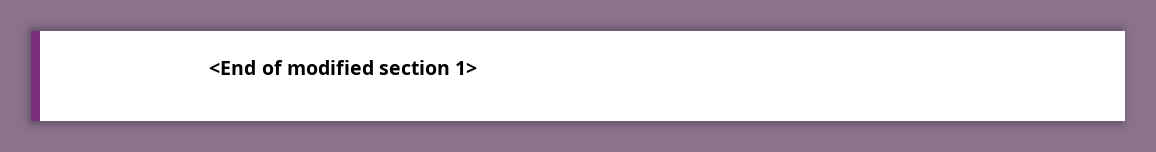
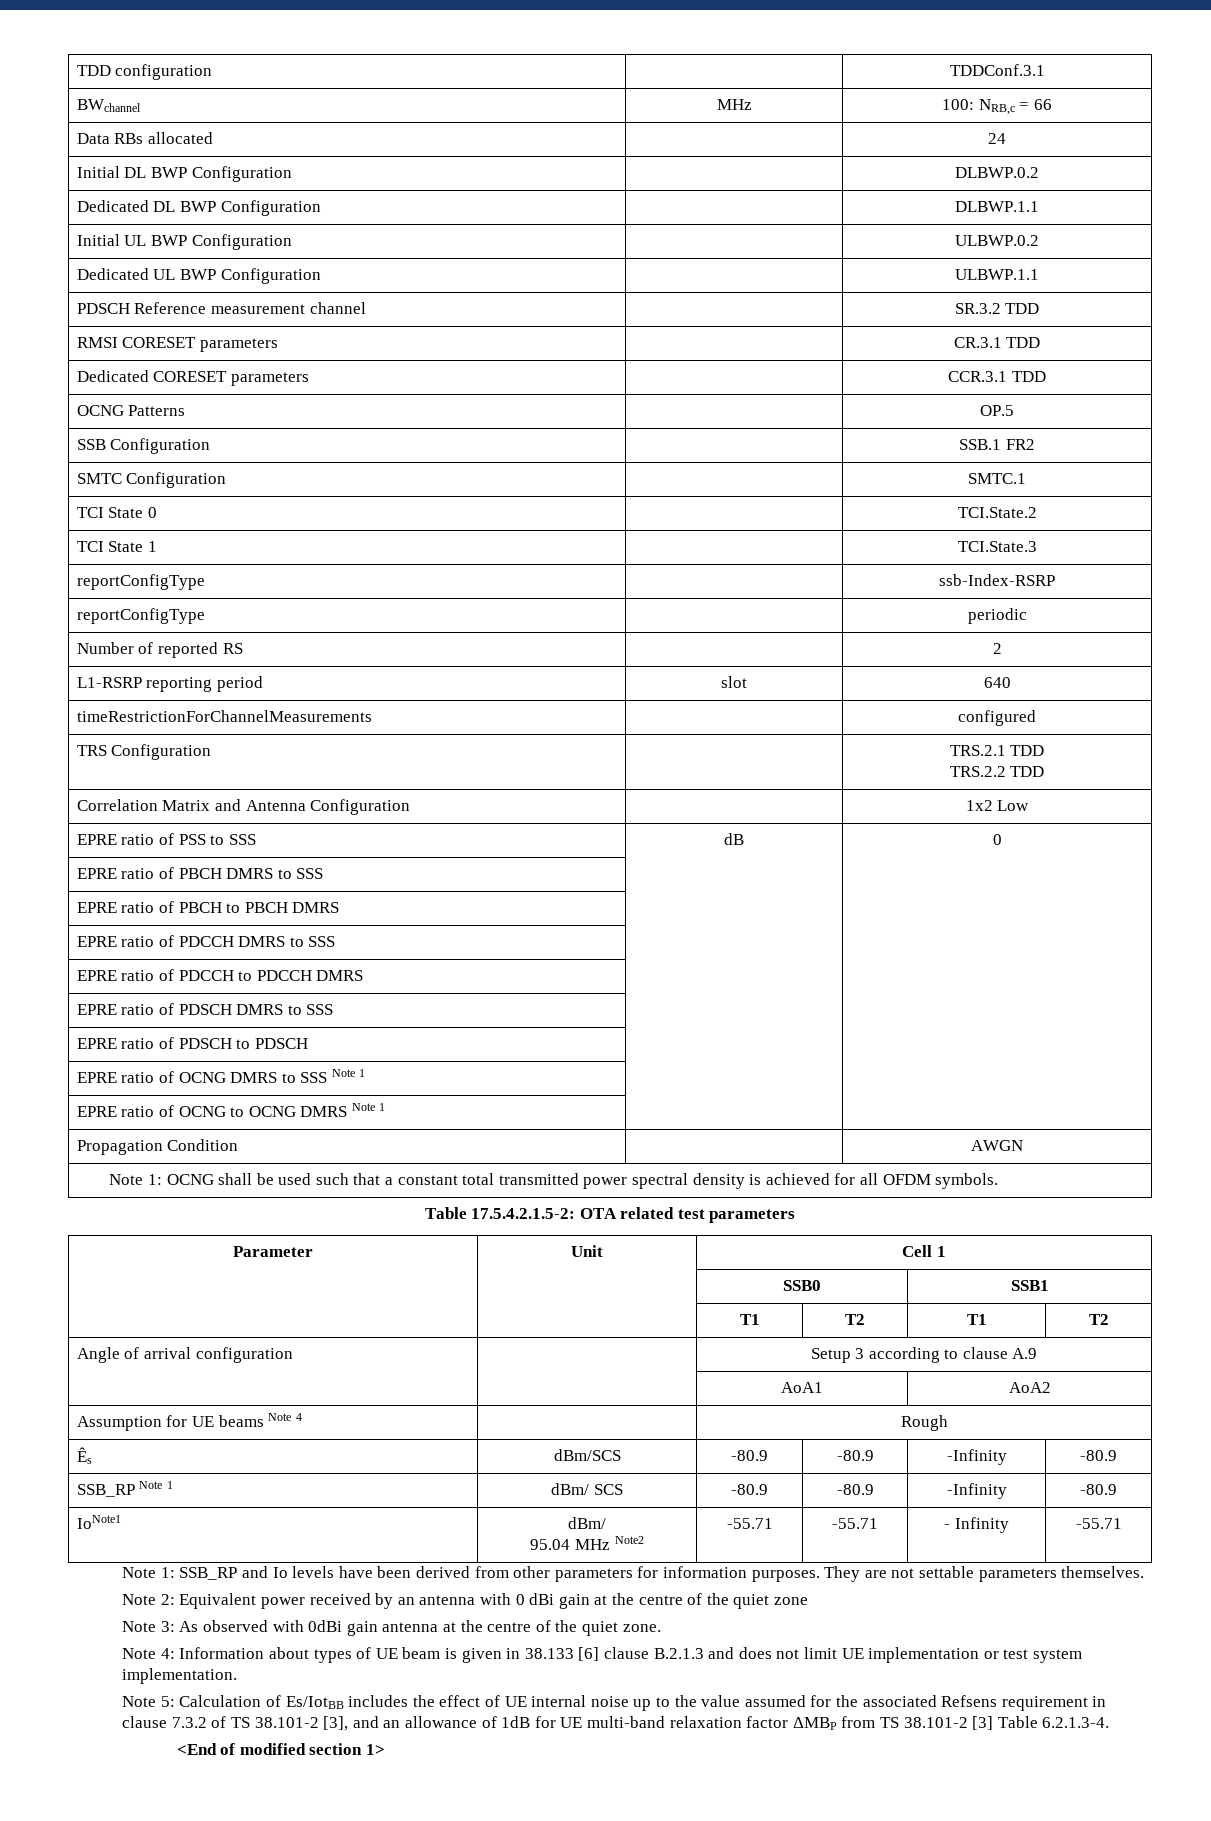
+ TDD configuration | | TDDConf.3.1
+ BWchannel | MHz | 100: NRB,c = 66
+ Data RBs allocated | | 24
+ Initial DL BWP Configuration | | DLBWP.0.2
+ Dedicated DL BWP Configuration | | DLBWP.1.1
+ Initial UL BWP Configuration | | ULBWP.0.2
+ Dedicated UL BWP Configuration | | ULBWP.1.1
+ PDSCH Reference measurement channel | | SR.3.2 TDD
+ RMSI CORESET parameters | | CR.3.1 TDD
+ Dedicated CORESET parameters | | CCR.3.1 TDD
+ OCNG Patterns | | OP.5
+ SSB Configuration | | SSB.1 FR2
+ SMTC Configuration | | SMTC.1
+ TCI State 0 | | TCI.State.2
+ TCI State 1 | | TCI.State.3
+ reportConfigType | | ssb-Index-RSRP
+ reportConfigType | | periodic
+ Number of reported RS | | 2
+ L1-RSRP reporting period | slot | 640
+ timeRestrictionForChannelMeasurements | | configured
+ TRS Configuration | | TRS.2.1 TDD
+ TRS.2.2 TDD
+ Correlation Matrix and Antenna Configuration | | 1x2 Low
+ EPRE ratio of PSS to SSS | dB | 0
+ EPRE ratio of PBCH DMRS to SSS | |
+ EPRE ratio of PBCH to PBCH DMRS | |
+ EPRE ratio of PDCCH DMRS to SSS | |
+ EPRE ratio of PDCCH to PDCCH DMRS | |
+ EPRE ratio of PDSCH DMRS to SSS | |
+ EPRE ratio of PDSCH to PDSCH | |
+ EPRE ratio of OCNG DMRS to SSS Note 1 | |
+ EPRE ratio of OCNG to OCNG DMRS Note 1 | |
+ Propagation Condition | | AWGN
+ Note 1: OCNG shall be used such that a constant total transmitted power spectral density is achieved for all OFDM symbols.
+ Table 17.5.4.2.1.5-2: OTA related test parameters
+ Parameter | Unit | Cell 1
+ | | SSB0 | SSB1
+ | | T1 | T2 | T1 | T2
+ Angle of arrival configuration | | Setup 3 according to clause A.9
+ | | AoA1 | AoA2
+ Assumption for UE beams Note 4 | | Rough
+ Ês | dBm/SCS | -80.9 | -80.9 | -Infinity | -80.9
+ SSB_RP Note 1 | dBm/ SCS | -80.9 | -80.9 | -Infinity | -80.9
+ IoNote1 | dBm/
+ 95.04 MHz Note2 | -55.71 | -55.71 | - Infinity | -55.71
+ Note 1: SSB_RP and Io levels have been derived from other parameters for information purposes. They are not settable parameters themselves.
+ Note 2: Equivalent power received by an antenna with 0 dBi gain at the centre of the quiet zone
+ Note 3: As observed with 0dBi gain antenna at the centre of the quiet zone.
+ Note 4: Information about types of UE beam is given in 38.133 [6] clause B.2.1.3 and does not limit UE implementation or test system implementation.
+ Note 5: Calculation of Es/IotBB includes the effect of UE internal noise up to the value assumed for the associated Refsens requirement in clause 7.3.2 of TS 38.101-2 [3], and an allowance of 1dB for UE multi-band relaxation factor ΔMBP from TS 38.101-2 [3] Table 6.2.1.3-4.

